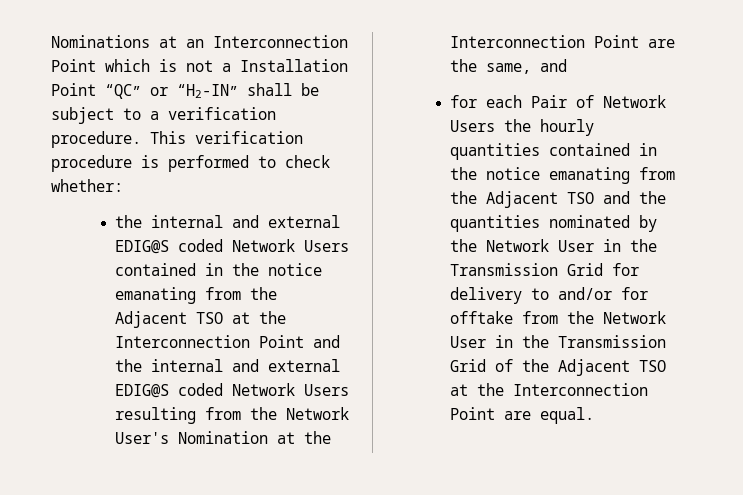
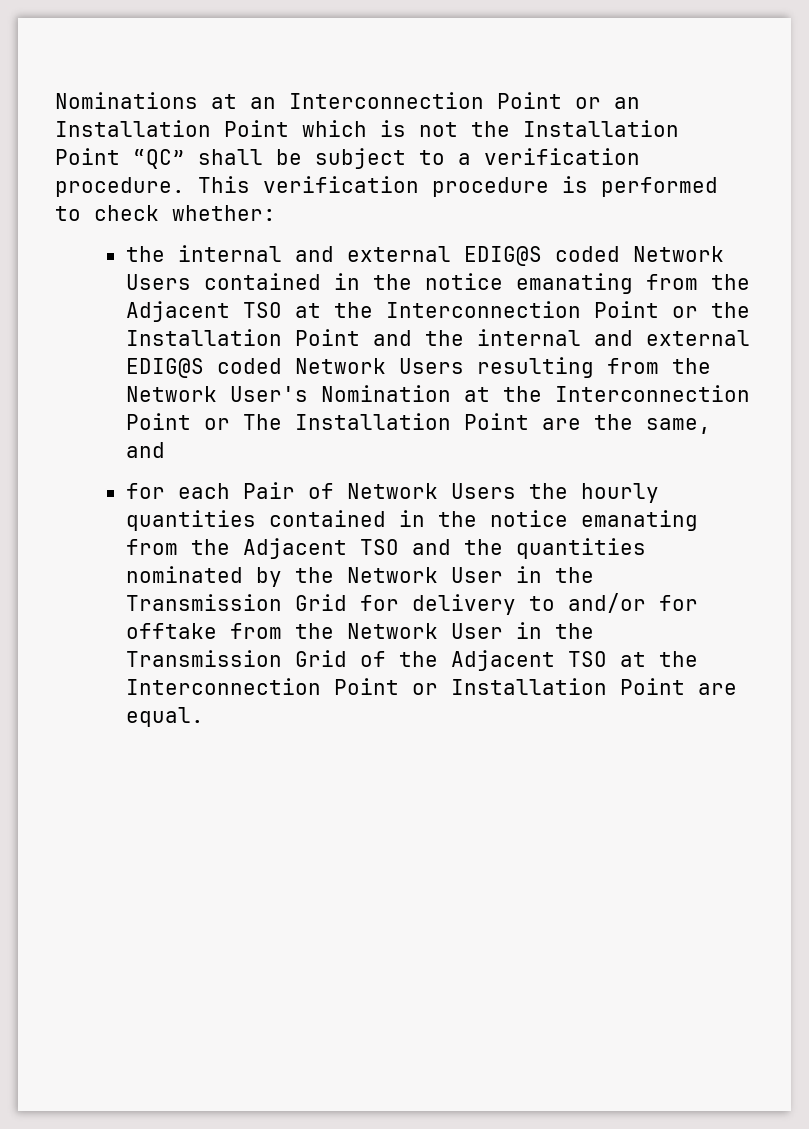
- Nominations at an Interconnection Point which is not a Installation Point “QC” or “H2-IN” shall be subject to a verification procedure.
+ Nominations at an Interconnection Point or an Installation Point which is not the Installation Point “QC” shall be subject to a verification procedure.
- the internal and external EDIG@S coded Network Users contained in the notice emanating from the Adjacent TSO at the Interconnection Point and the internal and external EDIG@S coded Network Users resulting from the Network User's Nomination at the Interconnection Point are the same, and
+ the internal and external EDIG@S coded Network Users contained in the notice emanating from the Adjacent TSO at the Interconnection Point or the Installation Point and the internal and external EDIG@S coded Network Users resulting from the Network User's Nomination at the Interconnection Point or The Installation Point are the same, and
- for each Pair of Network Users the hourly quantities contained in the notice emanating from the Adjacent TSO and the quantities nominated by the Network User in the Transmission Grid for delivery to and/or for offtake from the Network User in the Transmission Grid of the Adjacent TSO at the Interconnection Point are equal.
+ for each Pair of Network Users the hourly quantities contained in the notice emanating from the Adjacent TSO and the quantities nominated by the Network User in the Transmission Grid for delivery to and/or for offtake from the Network User in the Transmission Grid of the Adjacent TSO at the Interconnection Point or Installation Point are equal.

